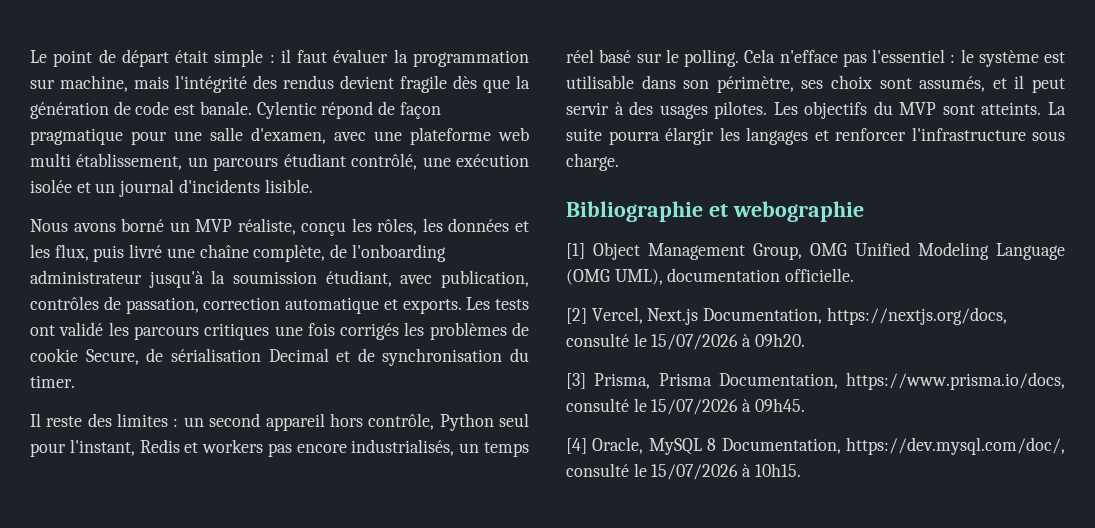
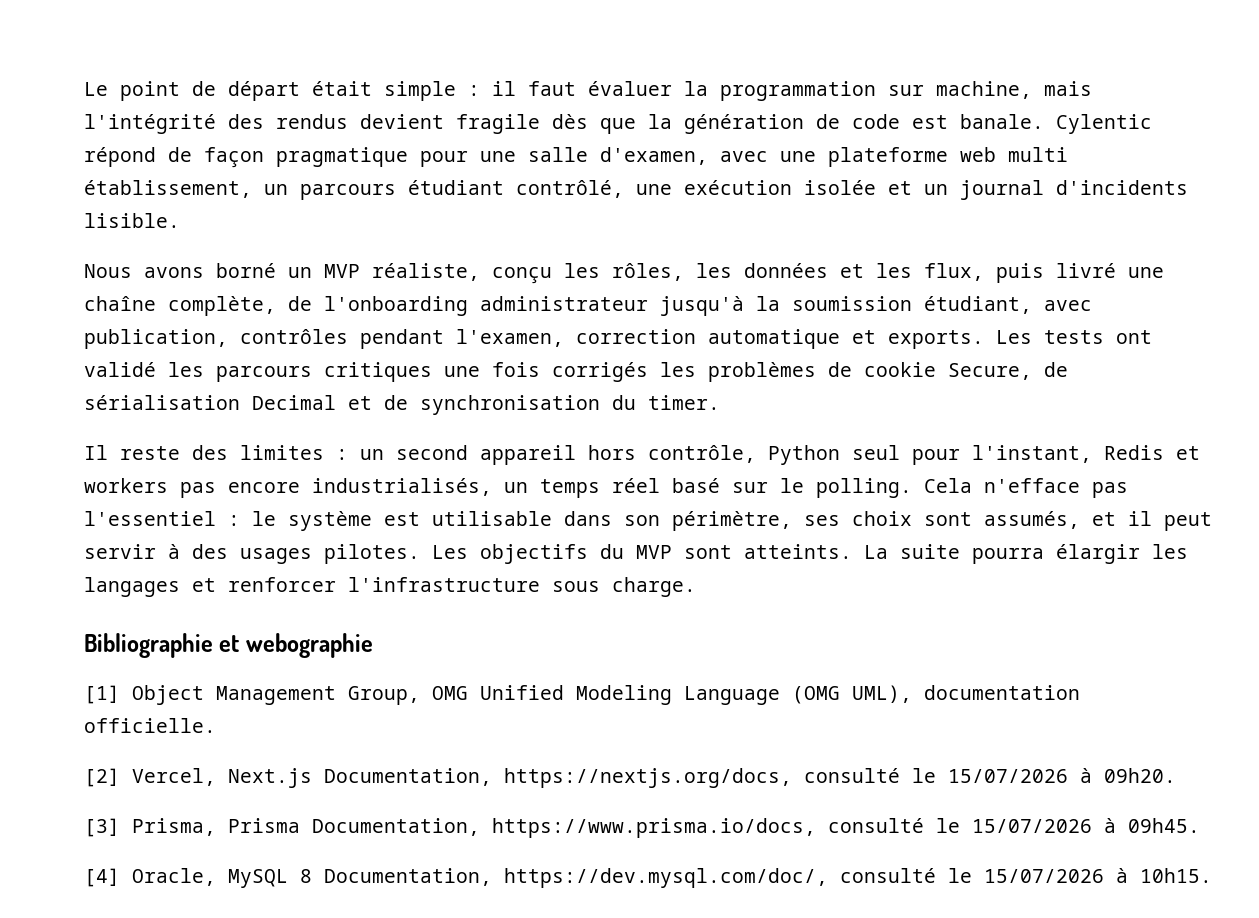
- Nous avons borné un MVP réaliste, conçu les rôles, les données et les flux, puis livré une chaîne complète, de l'onboarding administrateur jusqu'à la soumission étudiant, avec publication, contrôles de passation, correction automatique et exports.
+ Nous avons borné un MVP réaliste, conçu les rôles, les données et les flux, puis livré une chaîne complète, de l'onboarding administrateur jusqu'à la soumission étudiant, avec publication, contrôles pendant l'examen, correction automatique et exports.

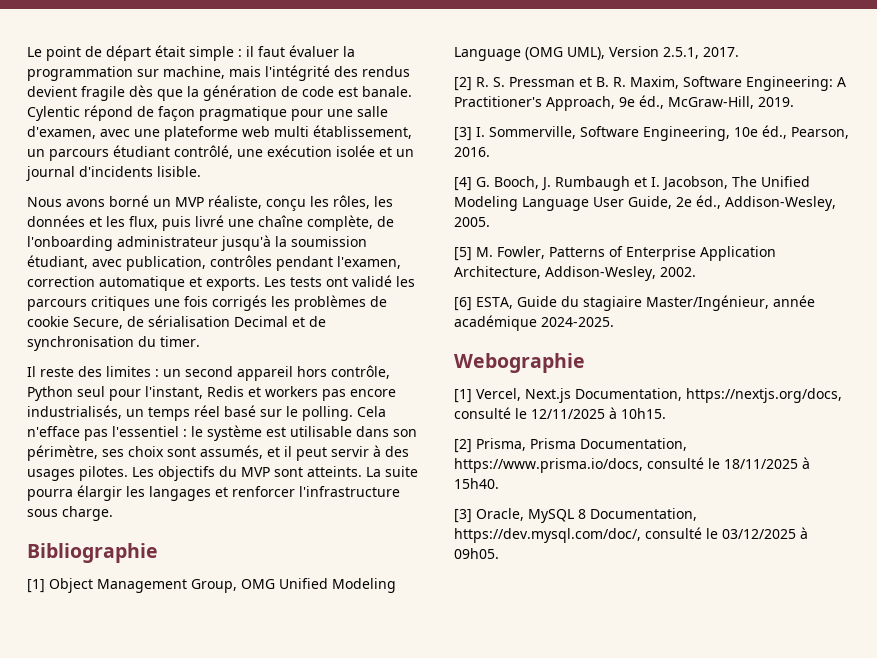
- Bibliographie et webographie
+ Bibliographie
- [1] Object Management Group, OMG Unified Modeling Language (OMG UML), documentation officielle.
- [2] Vercel, Next.js Documentation, https://nextjs.org/docs, consulté le 15/07/2026 à 09h20.
- [3] Prisma, Prisma Documentation, https://www.prisma.io/docs, consulté le 15/07/2026 à 09h45.
- [4] Oracle, MySQL 8 Documentation, https://dev.mysql.com/doc/, consulté le 15/07/2026 à 10h15.
+ [1] Object Management Group, OMG Unified Modeling Language (OMG UML), Version 2.5.1, 2017.
+ [2] R. S. Pressman et B. R. Maxim, Software Engineering: A Practitioner's Approach, 9e éd., McGraw-Hill, 2019.
+ [3] I. Sommerville, Software Engineering, 10e éd., Pearson, 2016.
+ [4] G. Booch, J. Rumbaugh et I. Jacobson, The Unified Modeling Language User Guide, 2e éd., Addison-Wesley, 2005.
+ [5] M. Fowler, Patterns of Enterprise Application Architecture, Addison-Wesley, 2002.
+ [6] ESTA, Guide du stagiaire Master/Ingénieur, année académique 2024-2025.
+ Webographie
+ [1] Vercel, Next.js Documentation, https://nextjs.org/docs, consulté le 12/11/2025 à 10h15.
+ [2] Prisma, Prisma Documentation, https://www.prisma.io/docs, consulté le 18/11/2025 à 15h40.
+ [3] Oracle, MySQL 8 Documentation, https://dev.mysql.com/doc/, consulté le 03/12/2025 à 09h05.

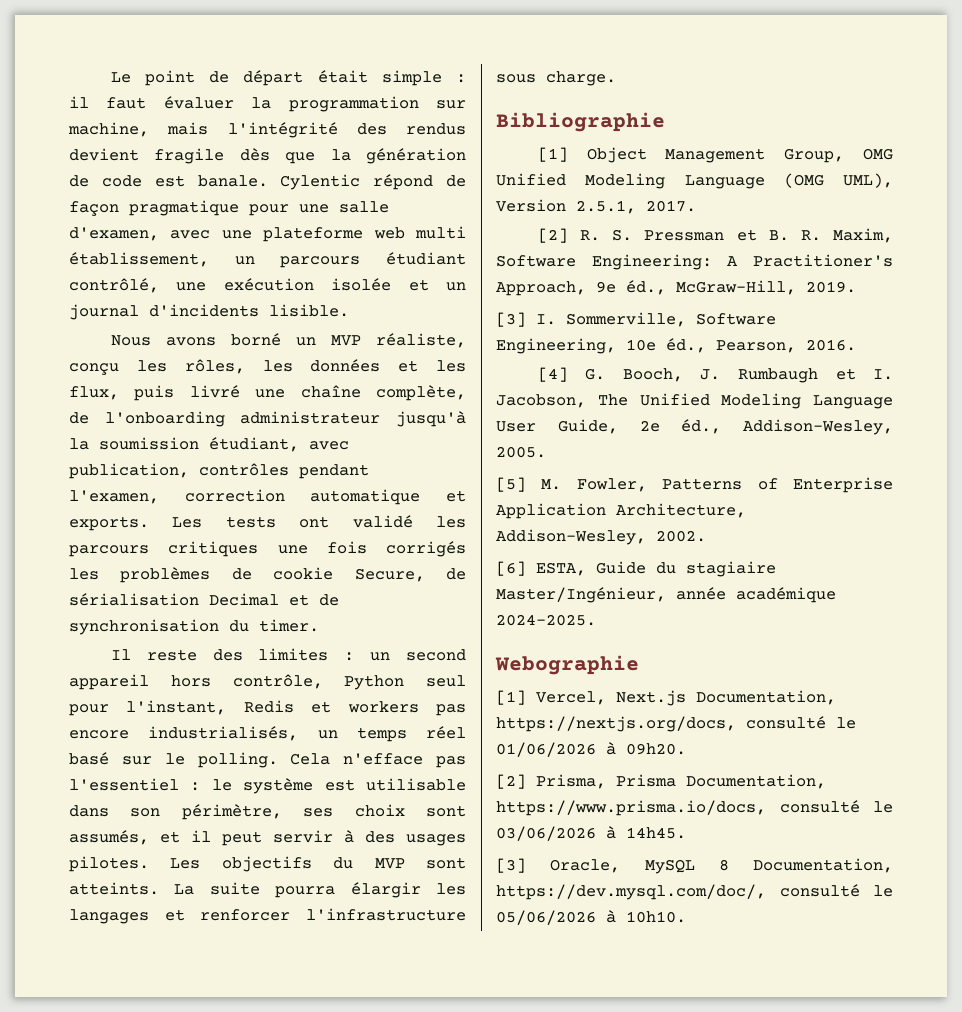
- [1] Vercel, Next.js Documentation, https://nextjs.org/docs, consulté le 12/11/2025 à 10h15.
+ [1] Vercel, Next.js Documentation, https://nextjs.org/docs, consulté le 01/06/2026 à 09h20.
- [2] Prisma, Prisma Documentation, https://www.prisma.io/docs, consulté le 18/11/2025 à 15h40.
+ [2] Prisma, Prisma Documentation, https://www.prisma.io/docs, consulté le 03/06/2026 à 14h45.
- [3] Oracle, MySQL 8 Documentation, https://dev.mysql.com/doc/, consulté le 03/12/2025 à 09h05.
+ [3] Oracle, MySQL 8 Documentation, https://dev.mysql.com/doc/, consulté le 05/06/2026 à 10h10.

